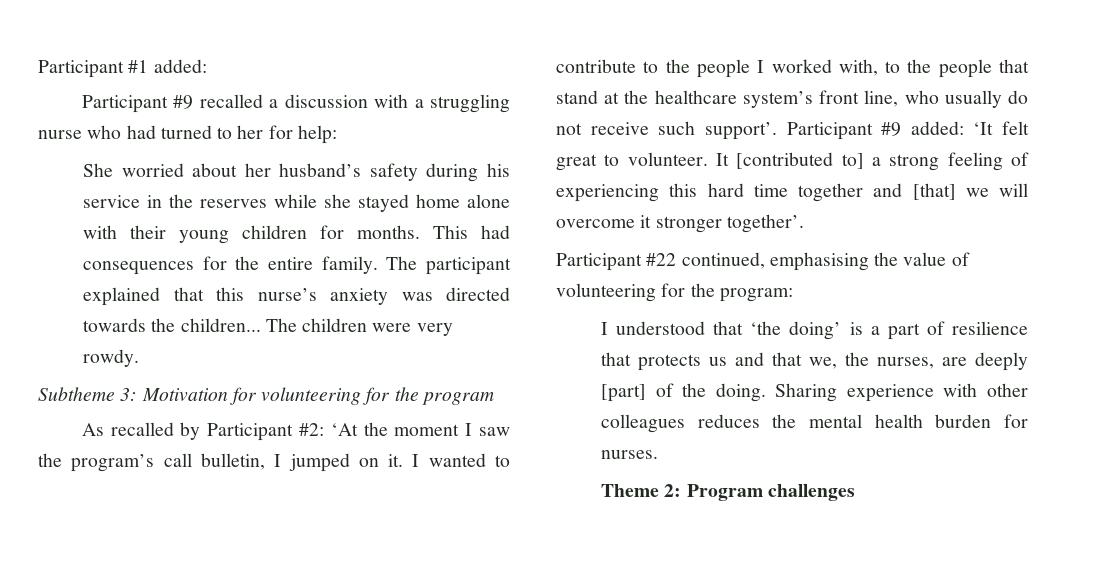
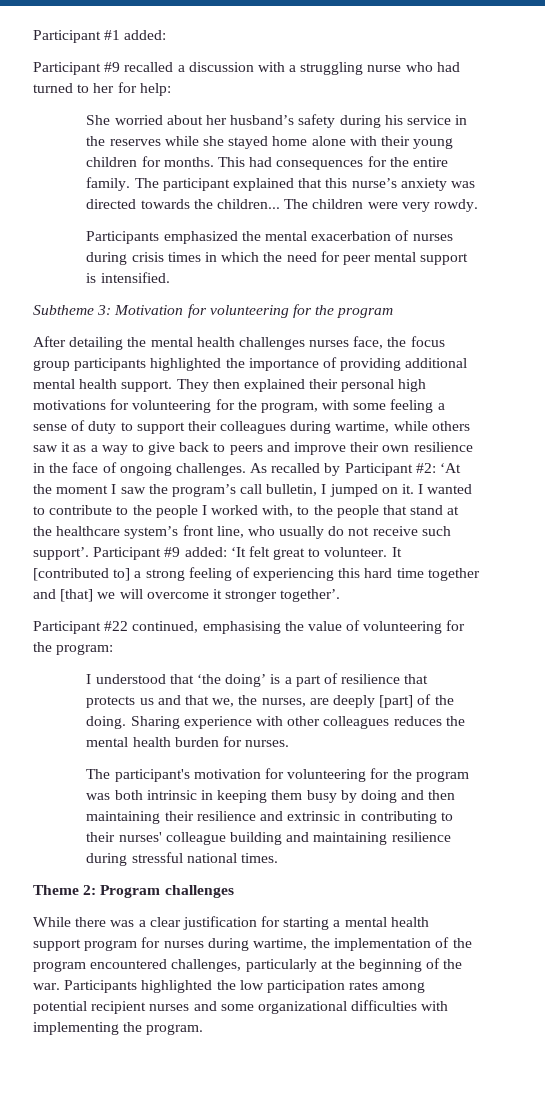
+ Participants emphasized the mental exacerbation of nurses during crisis times in which the need for peer mental support is intensified.
+ After detailing the mental health challenges nurses face, the focus group participants highlighted the importance of providing additional mental health support. They then explained their personal high motivations for volunteering for the program, with some feeling a sense of duty to support their colleagues during wartime, while others saw it as a way to give back to peers and improve their own resilience in the face of ongoing challenges.
+ The participant's motivation for volunteering for the program was both intrinsic in keeping them busy by doing and then maintaining their resilience and extrinsic in contributing to their nurses' colleague building and maintaining resilience during stressful national times.
  Theme 2: Program challenges
+ While there was a clear justification for starting a mental health support program for nurses during wartime, the implementation of the program encountered challenges, particularly at the beginning of the war. Participants highlighted the low participation rates among potential recipient nurses and some organizational difficulties with implementing the program.

